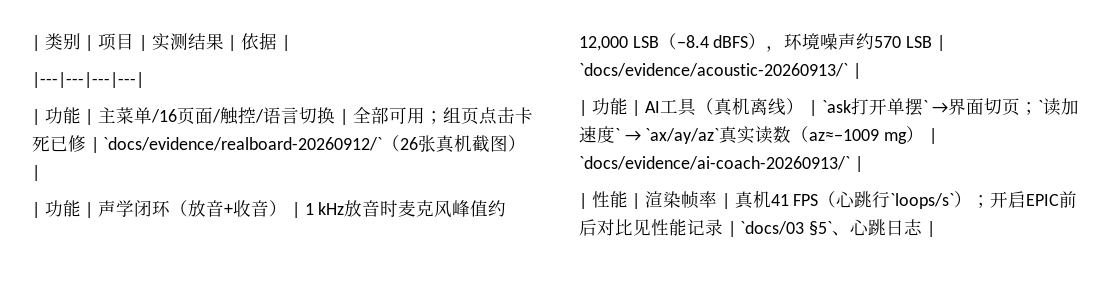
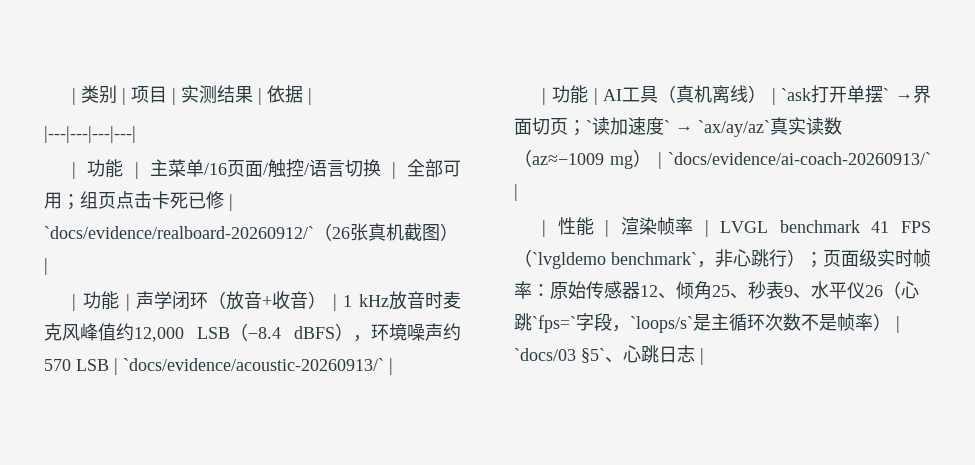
- | 性能 | 渲染帧率 | 真机41 FPS（心跳行`loops/s`）；开启EPIC前后对比见性能记录 | `docs/03 §5`、心跳日志 |
+ | 性能 | 渲染帧率 | LVGL benchmark 41 FPS（`lvgldemo benchmark`，非心跳行）；页面级实时帧率：原始传感器12、倾角25、秒表9、水平仪26（心跳`fps=`字段，`loops/s`是主循环次数不是帧率） | `docs/03 §5`、心跳日志 |

